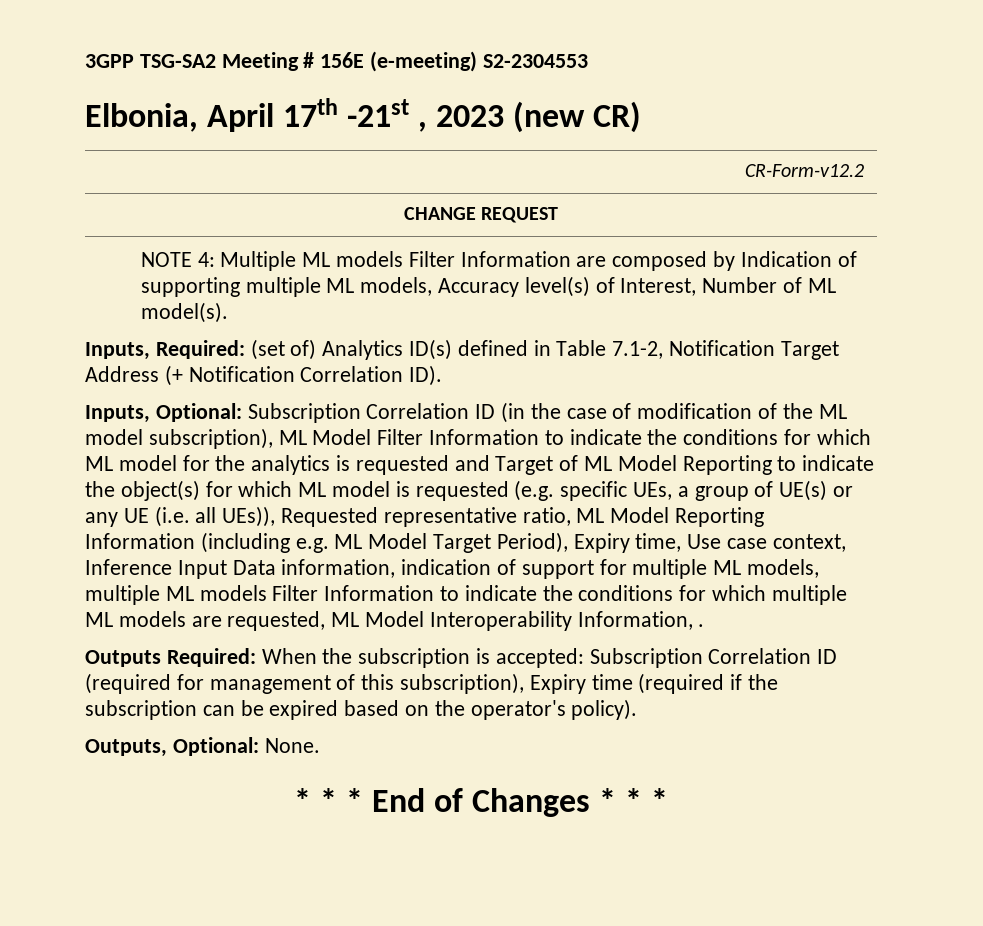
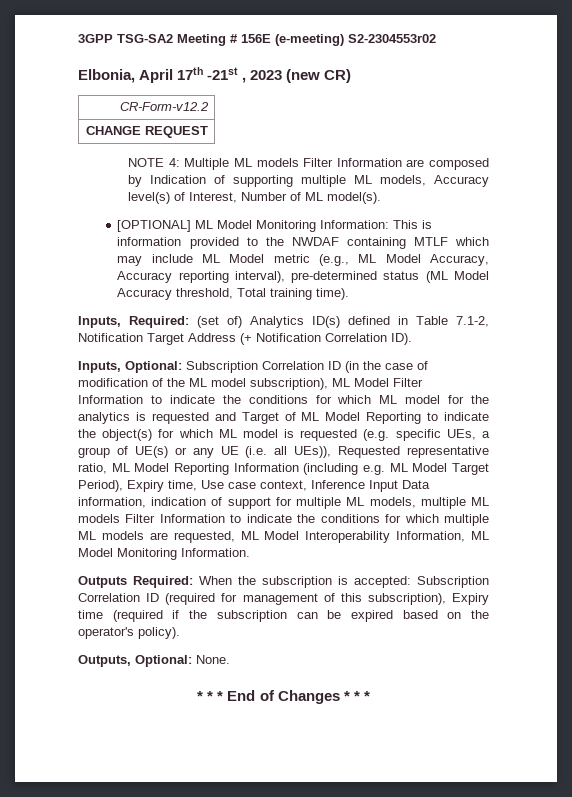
- 3GPP TSG-SA2 Meeting # 156E (e-meeting) S2-2304553
+ 3GPP TSG-SA2 Meeting # 156E (e-meeting) S2-2304553r02
+ [OPTIONAL] ML Model Monitoring Information: This is information provided to the NWDAF containing MTLF which may include ML Model metric (e.g., ML Model Accuracy, Accuracy reporting interval), pre-determined status (ML Model Accuracy threshold, Total training time).
- Subscription Correlation ID (in the case of modification of the ML model subscription), ML Model Filter Information to indicate the conditions for which ML model for the analytics is requested and Target of ML Model Reporting to indicate the object(s) for which ML model is requested (e.g. specific UEs, a group of UE(s) or any UE (i.e. all UEs)), Requested representative ratio, ML Model Reporting Information (including e.g. ML Model Target Period), Expiry time, Use case context, Inference Input Data information, indication of support for multiple ML models, multiple ML models Filter Information to indicate the conditions for which multiple ML models are requested, ML Model Interoperability Information, .
+ Subscription Correlation ID (in the case of modification of the ML model subscription), ML Model Filter Information to indicate the conditions for which ML model for the analytics is requested and Target of ML Model Reporting to indicate the object(s) for which ML model is requested (e.g. specific UEs, a group of UE(s) or any UE (i.e. all UEs)), Requested representative ratio, ML Model Reporting Information (including e.g. ML Model Target Period), Expiry time, Use case context, Inference Input Data information, indication of support for multiple ML models, multiple ML models Filter Information to indicate the conditions for which multiple ML models are requested, ML Model Interoperability Information, ML Model Monitoring Information.

